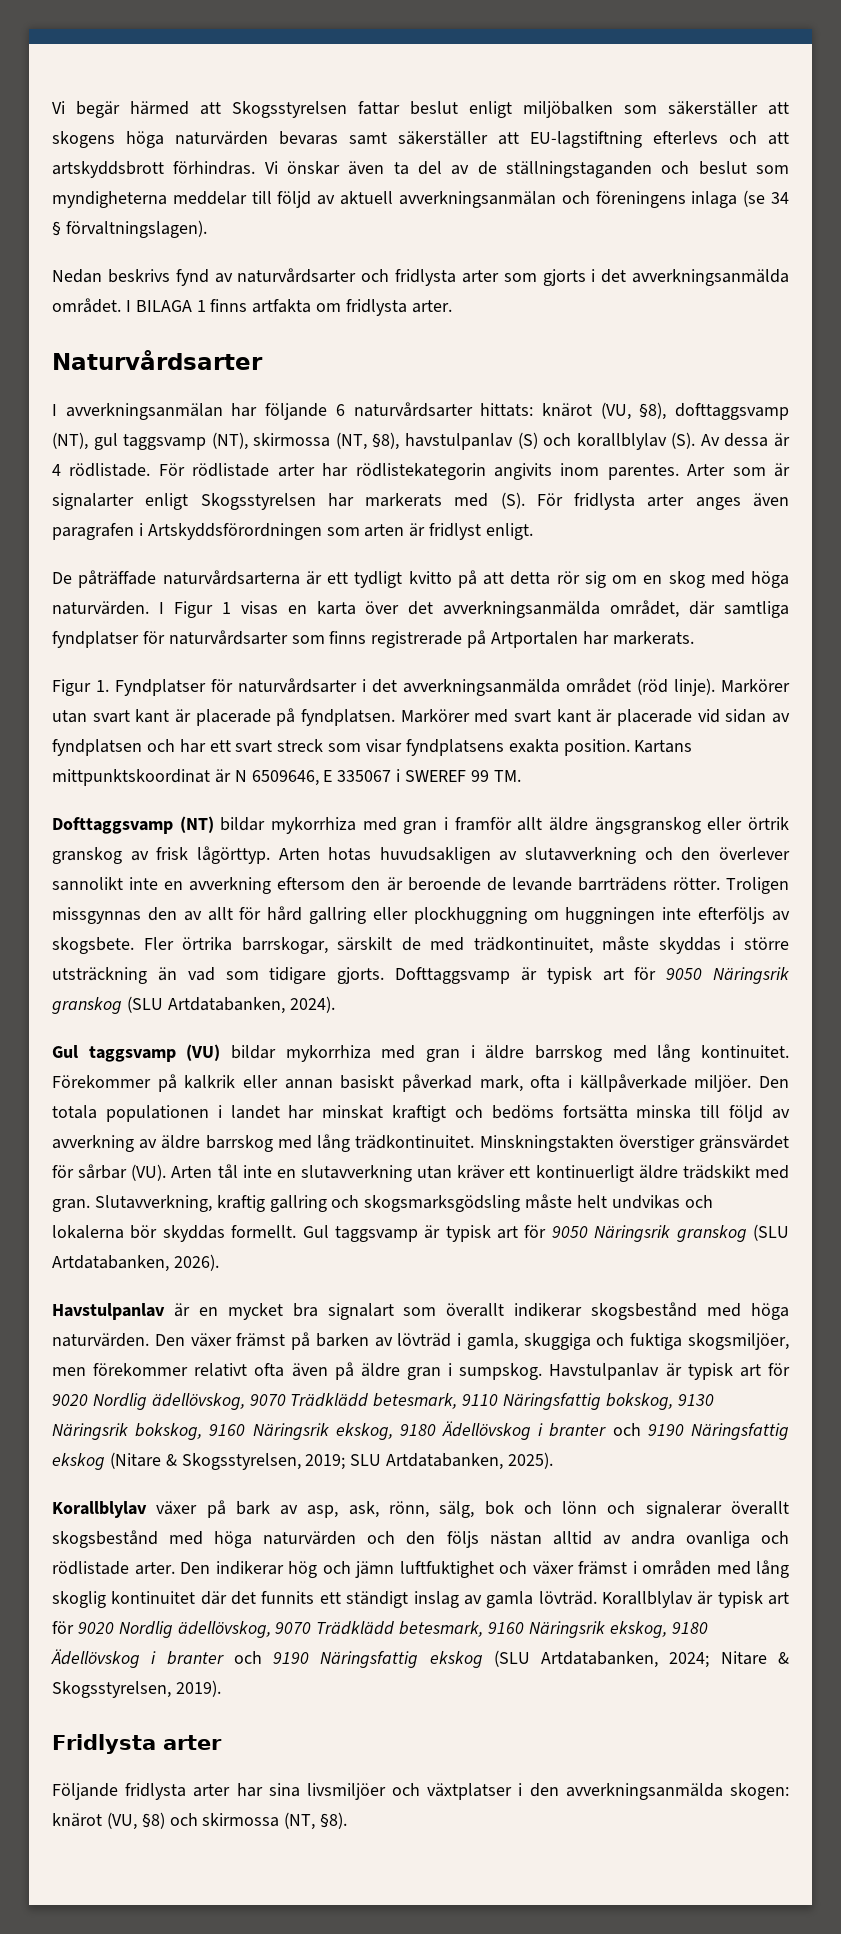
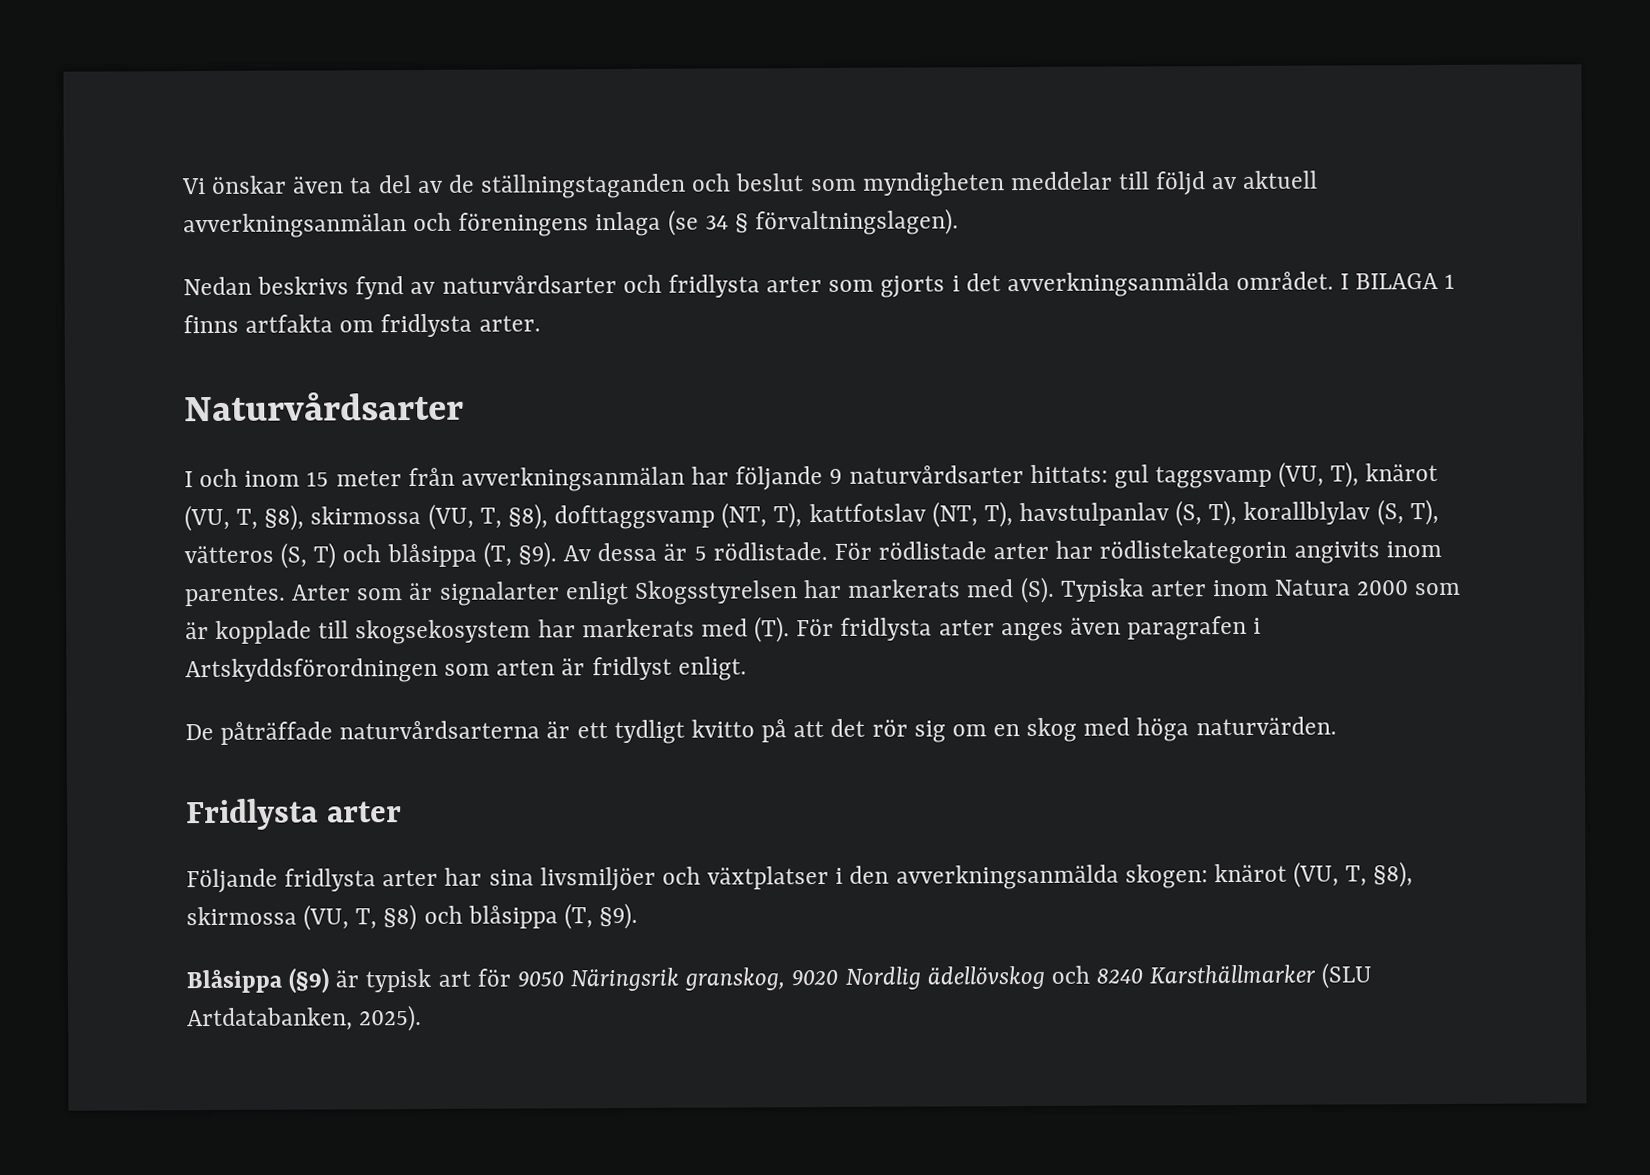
- Vi begär härmed att Skogsstyrelsen fattar beslut enligt miljöbalken som säkerställer att skogens höga naturvärden bevaras samt säkerställer att EU-lagstiftning efterlevs och att artskyddsbrott förhindras. Vi önskar även ta del av de ställningstaganden och beslut som myndigheterna meddelar till följd av aktuell avverkningsanmälan och föreningens inlaga (se 34 § förvaltningslagen).
+ Vi önskar även ta del av de ställningstaganden och beslut som myndigheten meddelar till följd av aktuell avverkningsanmälan och föreningens inlaga (se 34 § förvaltningslagen).
- I avverkningsanmälan har följande 6 naturvårdsarter hittats: knärot (VU, §8), dofttaggsvamp (NT), gul taggsvamp (NT), skirmossa (NT, §8), havstulpanlav (S) och korallblylav (S). Av dessa är 4 rödlistade.
+ I och inom 15 meter från avverkningsanmälan har följande 9 naturvårdsarter hittats: gul taggsvamp (VU, T), knärot (VU, T, §8), skirmossa (VU, T, §8), dofttaggsvamp (NT, T), kattfotslav (NT, T), havstulpanlav (S, T), korallblylav (S, T), vätteros (S, T) och blåsippa (T, §9). Av dessa är 5 rödlistade.
- Arter som är signalarter enligt Skogsstyrelsen har markerats med (S). För fridlysta arter anges även paragrafen i Artskyddsförordningen som arten är fridlyst enligt.
+ Arter som är signalarter enligt Skogsstyrelsen har markerats med (S). Typiska arter inom Natura 2000 som är kopplade till skogsekosystem har markerats med (T). För fridlysta arter anges även paragrafen i Artskyddsförordningen som arten är fridlyst enligt.
- De påträffade naturvårdsarterna är ett tydligt kvitto på att detta rör sig om en skog med höga naturvärden. I Figur 1 visas en karta över det avverkningsanmälda området, där samtliga fyndplatser för naturvårdsarter som finns registrerade på Artportalen har markerats.
- Figur 1. Fyndplatser för naturvårdsarter i det avverkningsanmälda området (röd linje). Markörer utan svart kant är placerade på fyndplatsen. Markörer med svart kant är placerade vid sidan av fyndplatsen och har ett svart streck som visar fyndplatsens exakta position. Kartans mittpunktskoordinat är N 6509646, E 335067 i SWEREF 99 TM.
- Dofttaggsvamp (NT) bildar mykorrhiza med gran i framför allt äldre ängsgranskog eller örtrik granskog av frisk lågörttyp. Arten hotas huvudsakligen av slutavverkning och den överlever sannolikt inte en avverkning eftersom den är beroende de levande barrträdens rötter. Troligen missgynnas den av allt för hård gallring eller plockhuggning om huggningen inte efterföljs av skogsbete. Fler örtrika barrskogar, särskilt de med trädkontinuitet, måste skyddas i större utsträckning än vad som tidigare gjorts. Dofttaggsvamp är typisk art för 9050 Näringsrik granskog (SLU Artdatabanken, 2024).
- Gul taggsvamp (VU) bildar mykorrhiza med gran i äldre barrskog med lång kontinuitet. Förekommer på kalkrik eller annan basiskt påverkad mark, ofta i källpåverkade miljöer. Den totala populationen i landet har minskat kraftigt och bedöms fortsätta minska till följd av avverkning av äldre barrskog med lång trädkontinuitet. Minskningstakten överstiger gränsvärdet för sårbar (VU). Arten tål inte en slutavverkning utan kräver ett kontinuerligt äldre trädskikt med gran. Slutavverkning, kraftig gallring och skogsmarksgödsling måste helt undvikas och lokalerna bör skyddas formellt. Gul taggsvamp är typisk art för 9050 Näringsrik granskog (SLU Artdatabanken, 2026).
- Havstulpanlav är en mycket bra signalart som överallt indikerar skogsbestånd med höga naturvärden. Den växer främst på barken av lövträd i gamla, skuggiga och fuktiga skogsmiljöer, men förekommer relativt ofta även på äldre gran i sumpskog. Havstulpanlav är typisk art för 9020 Nordlig ädellövskog, 9070 Trädklädd betesmark, 9110 Näringsfattig bokskog, 9130 Näringsrik bokskog, 9160 Näringsrik ekskog, 9180 Ädellövskog i branter och 9190 Näringsfattig ekskog (Nitare & Skogsstyrelsen, 2019; SLU Artdatabanken, 2025).
- Korallblylav växer på bark av asp, ask, rönn, sälg, bok och lönn och signalerar överallt skogsbestånd med höga naturvärden och den följs nästan alltid av andra ovanliga och rödlistade arter. Den indikerar hög och jämn luftfuktighet och växer främst i områden med lång skoglig kontinuitet där det funnits ett ständigt inslag av gamla lövträd. Korallblylav är typisk art för 9020 Nordlig ädellövskog, 9070 Trädklädd betesmark, 9160 Näringsrik ekskog, 9180 Ädellövskog i branter och 9190 Näringsfattig ekskog (SLU Artdatabanken, 2024; Nitare & Skogsstyrelsen, 2019).
+ De påträffade naturvårdsarterna är ett tydligt kvitto på att det rör sig om en skog med höga naturvärden.
- Följande fridlysta arter har sina livsmiljöer och växtplatser i den avverkningsanmälda skogen: knärot (VU, §8) och skirmossa (NT, §8).
+ Följande fridlysta arter har sina livsmiljöer och växtplatser i den avverkningsanmälda skogen: knärot (VU, T, §8), skirmossa (VU, T, §8) och blåsippa (T, §9).
+ Blåsippa (§9) är typisk art för 9050 Näringsrik granskog, 9020 Nordlig ädellövskog och 8240 Karsthällmarker (SLU Artdatabanken, 2025).

